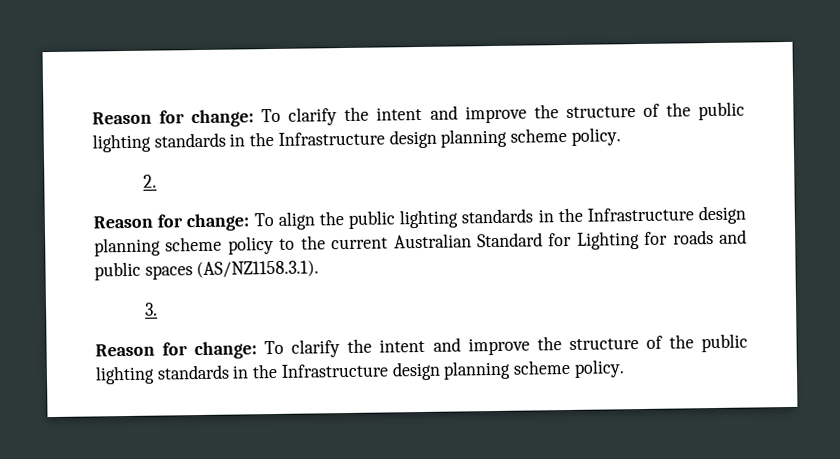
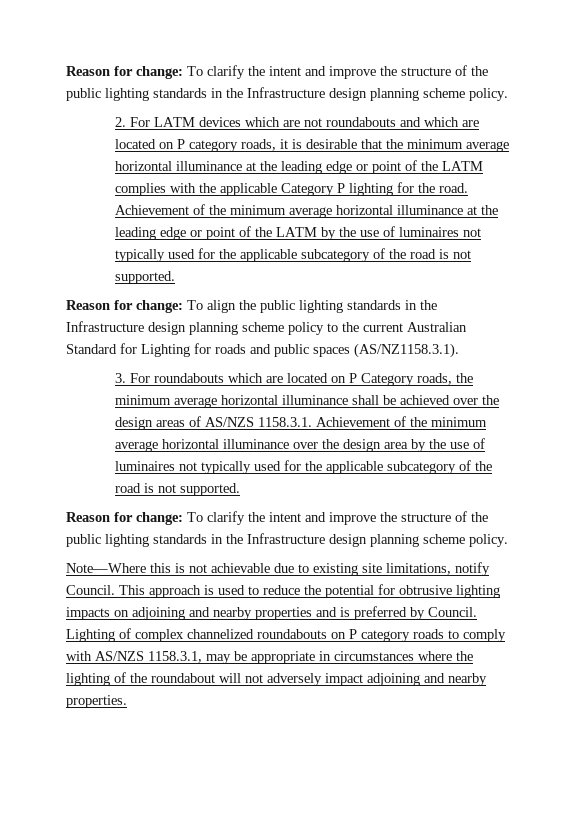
- 2.
+ 2. For LATM devices which are not roundabouts and which are located on P category roads, it is desirable that the minimum average horizontal illuminance at the leading edge or point of the LATM complies with the applicable Category P lighting for the road. Achievement of the minimum average horizontal illuminance at the leading edge or point of the LATM by the use of luminaires not typically used for the applicable subcategory of the road is not supported.
- 3.
+ 3. For roundabouts which are located on P Category roads, the minimum average horizontal illuminance shall be achieved over the design areas of AS/NZS 1158.3.1. Achievement of the minimum average horizontal illuminance over the design area by the use of luminaires not typically used for the applicable subcategory of the road is not supported.
+ Note—Where this is not achievable due to existing site limitations, notify Council. This approach is used to reduce the potential for obtrusive lighting impacts on adjoining and nearby properties and is preferred by Council. Lighting of complex channelized roundabouts on P category roads to comply with AS/NZS 1158.3.1, may be appropriate in circumstances where the lighting of the roundabout will not adversely impact adjoining and nearby properties.

